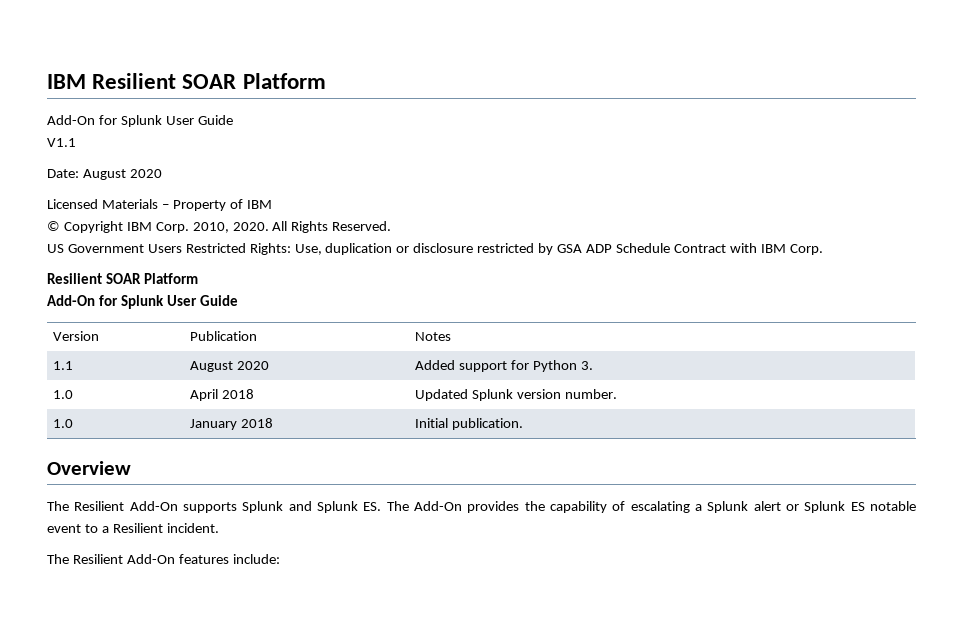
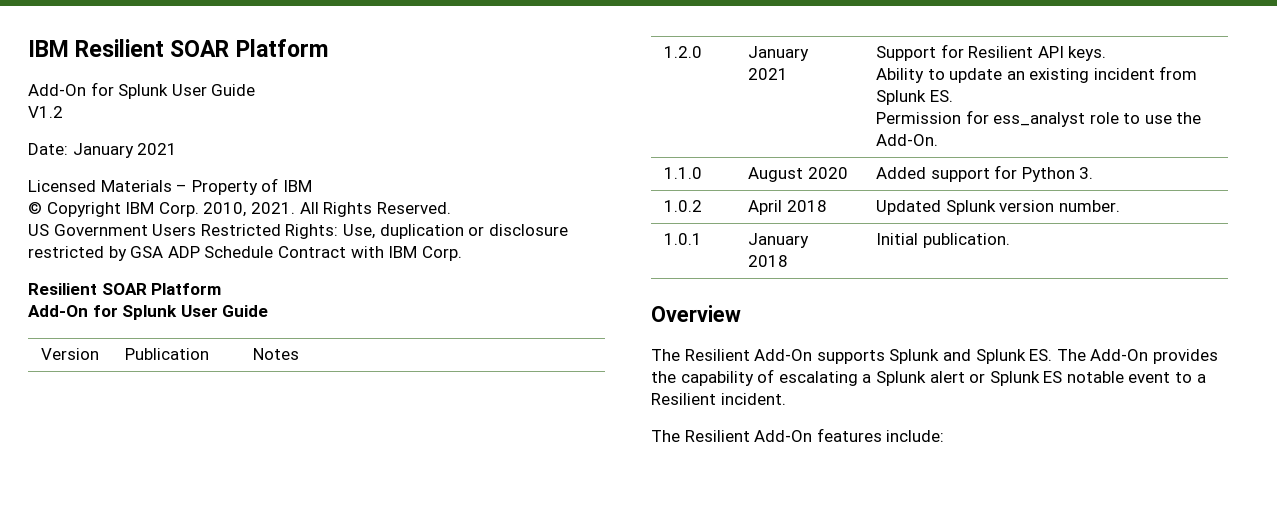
- V1.1
+ V1.2
- Date: August 2020
+ Date: January 2021
- 2010, 2020.
+ 2010, 2021.
- 1.1 | August 2020 | Added support for Python 3.
+ 1.2.0 | January 2021 | Support for Resilient API keys.
+ Ability to update an existing incident from Splunk ES.
+ Permission for ess_analyst role to use the Add-On.
+ 1.1.0 | August 2020 | Added support for Python 3.
- 1.0 | April 2018 | Updated Splunk version number.
+ 1.0.2 | April 2018 | Updated Splunk version number.
- 1.0 | January 2018 | Initial publication.
+ 1.0.1 | January 2018 | Initial publication.

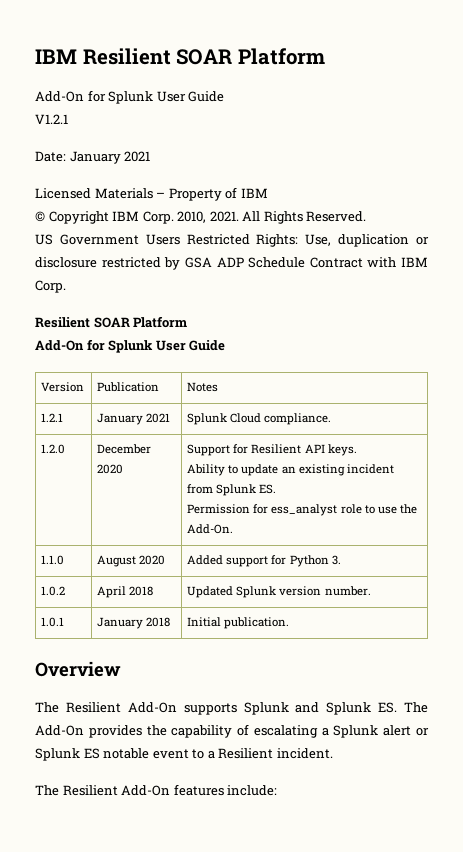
- V1.2
+ V1.2.1
- 1.2.0 | January 2021 | Support for Resilient API keys.
+ 1.2.1 | January 2021 | Splunk Cloud compliance.
+ 1.2.0 | December 2020 | Support for Resilient API keys.

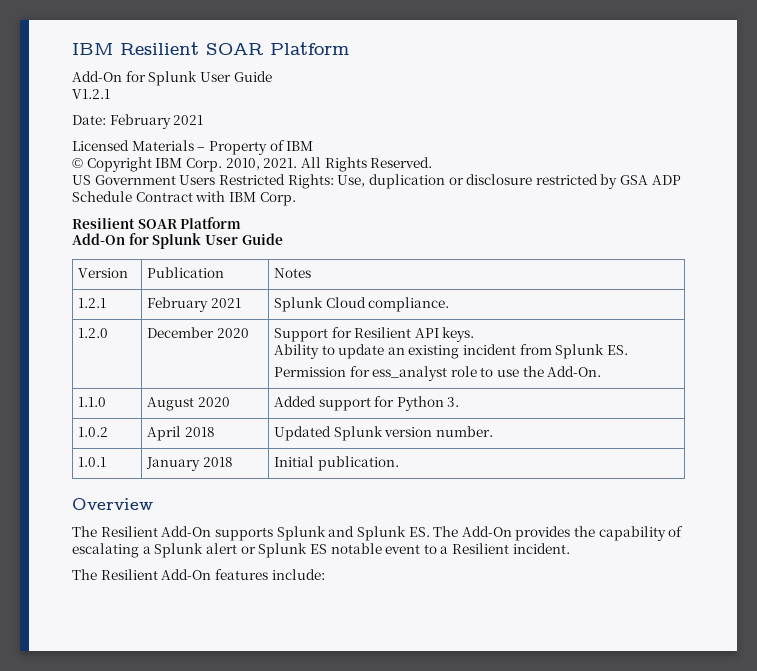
- Date: January 2021
+ Date: February 2021
- 1.2.1 | January 2021 | Splunk Cloud compliance.
+ 1.2.1 | February 2021 | Splunk Cloud compliance.

